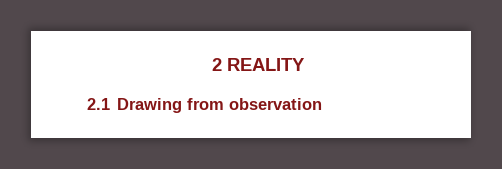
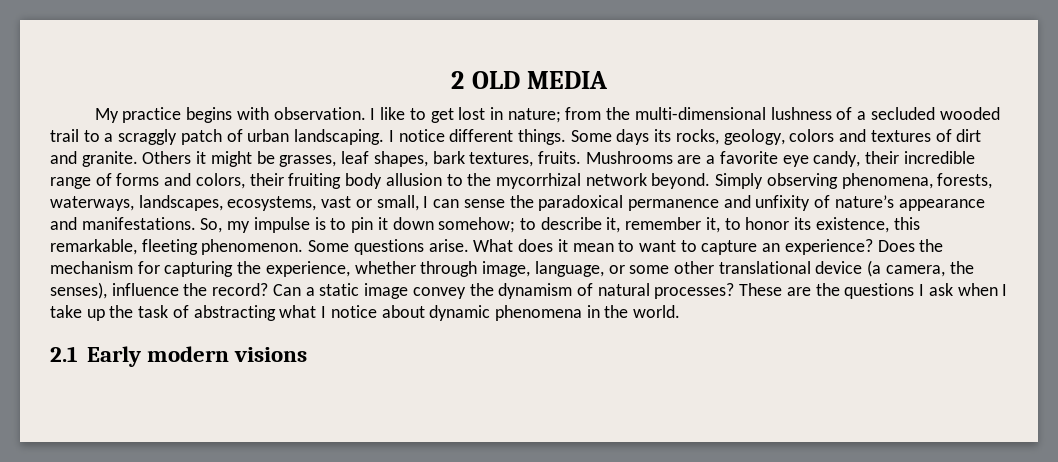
- 2 REALITY
- 2.1 Drawing from observation
+ 2 OLD MEDIA
+ My practice begins with observation. I like to get lost in nature; from the multi-dimensional lushness of a secluded wooded trail to a scraggly patch of urban landscaping. I notice different things. Some days its rocks, geology, colors and textures of dirt and granite. Others it might be grasses, leaf shapes, bark textures, fruits. Mushrooms are a favorite eye candy, their incredible range of forms and colors, their fruiting body allusion to the mycorrhizal network beyond. Simply observing phenomena, forests, waterways, landscapes, ecosystems, vast or small, I can sense the paradoxical permanence and unfixity of nature’s appearance and manifestations. So, my impulse is to pin it down somehow; to describe it, remember it, to honor its existence, this remarkable, fleeting phenomenon. Some questions arise. What does it mean to want to capture an experience? Does the mechanism for capturing the experience, whether through image, language, or some other translational device (a camera, the senses), influence the record? Can a static image convey the dynamism of natural processes? These are the questions I ask when I take up the task of abstracting what I notice about dynamic phenomena in the world.
+ 2.1 Early modern visions

